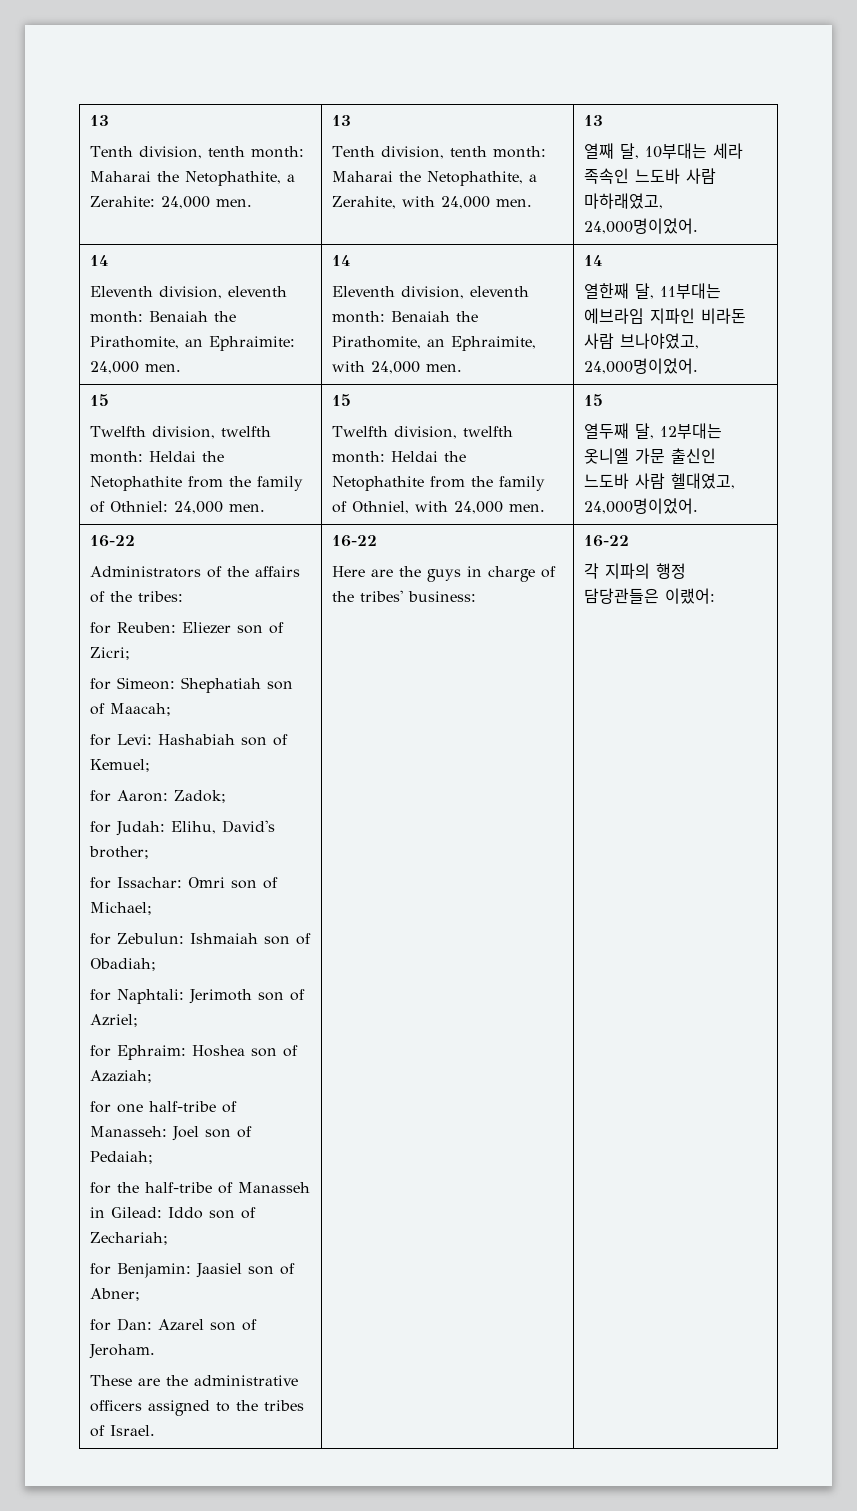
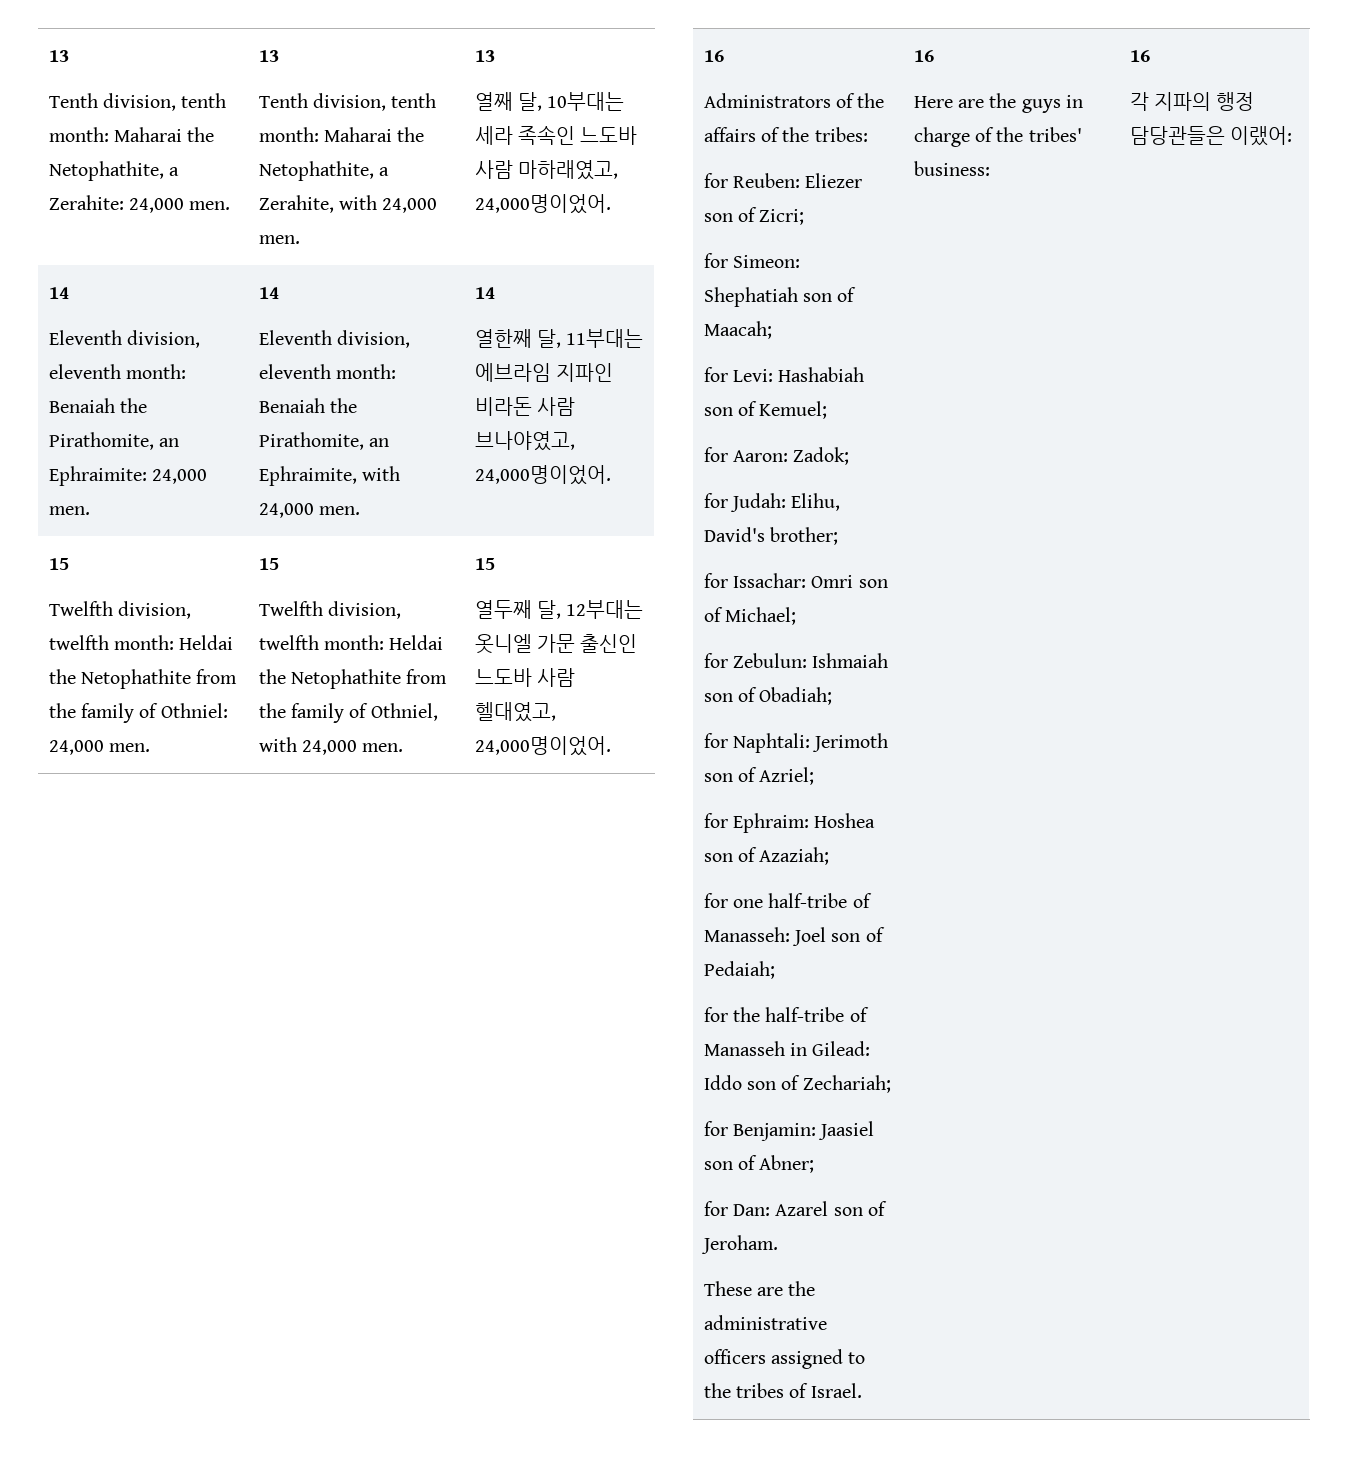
  열두째 달, 12부대는 옷니엘 가문 출신인 느도바 사람 헬대였고, 24,000명이었어.
- 16-22
+ 16
- These are the administrative officers assigned to the tribes of Israel. | 16-22
+ These are the administrative officers assigned to the tribes of Israel. | 16
- Here are the guys in charge of the tribes' business: | 16-22
+ Here are the guys in charge of the tribes' business: | 16

